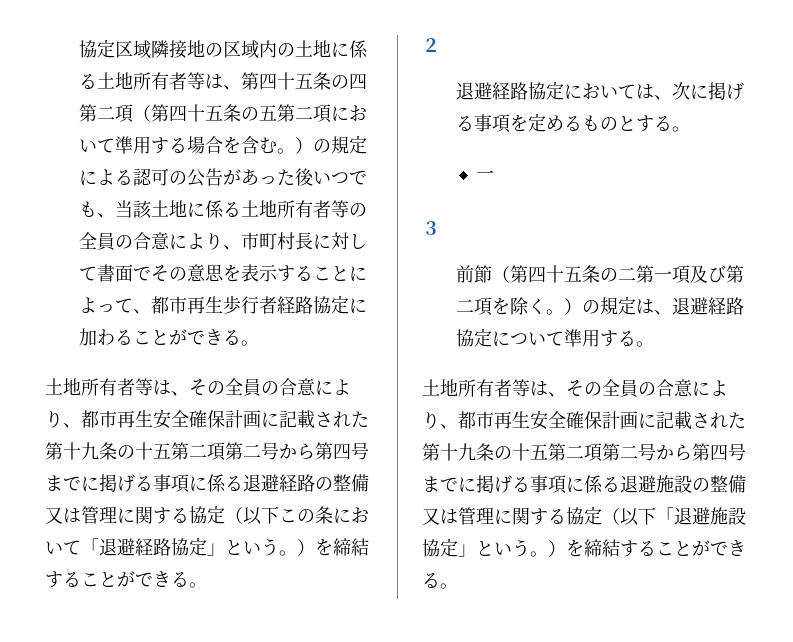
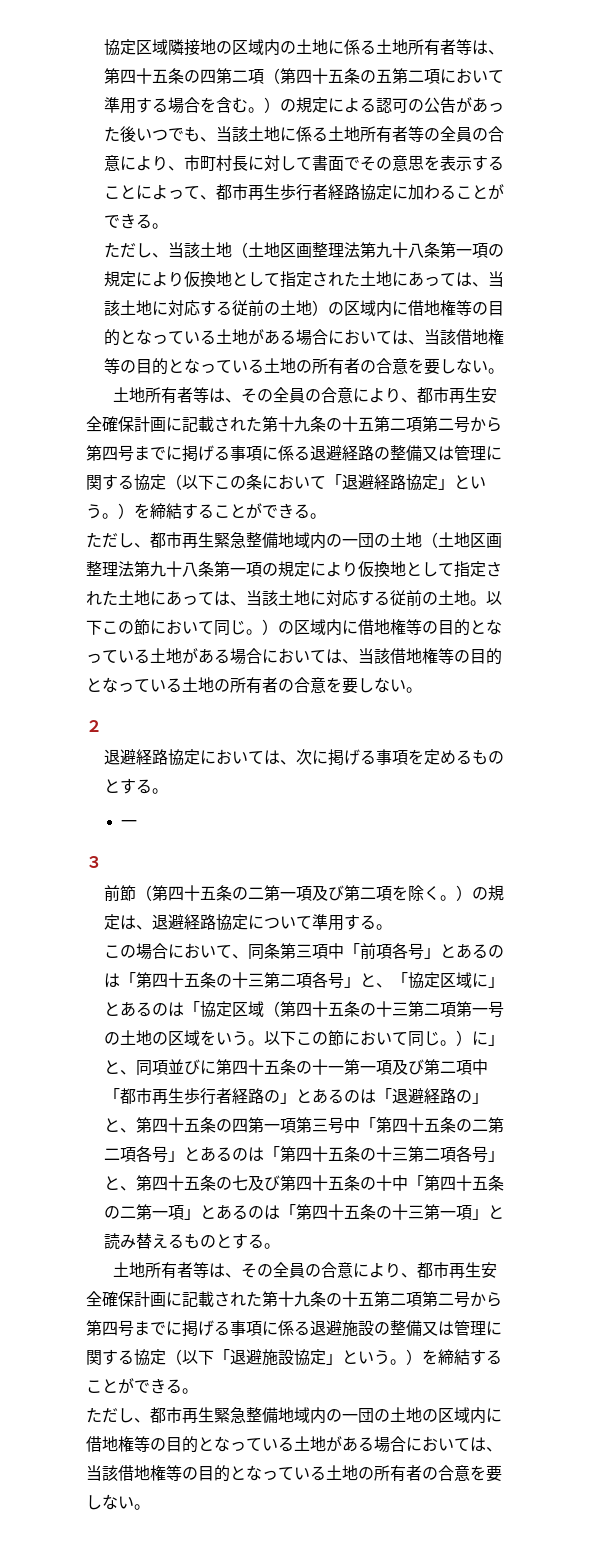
+ ただし、当該土地（土地区画整理法第九十八条第一項の規定により仮換地として指定された土地にあっては、当該土地に対応する従前の土地）の区域内に借地権等の目的となっている土地がある場合においては、当該借地権等の目的となっている土地の所有者の合意を要しない。
+ ただし、都市再生緊急整備地域内の一団の土地（土地区画整理法第九十八条第一項の規定により仮換地として指定された土地にあっては、当該土地に対応する従前の土地。以下この節において同じ。）の区域内に借地権等の目的となっている土地がある場合においては、当該借地権等の目的となっている土地の所有者の合意を要しない。
+ この場合において、同条第三項中「前項各号」とあるのは「第四十五条の十三第二項各号」と、「協定区域に」とあるのは「協定区域（第四十五条の十三第二項第一号の土地の区域をいう。以下この節において同じ。）に」と、同項並びに第四十五条の十一第一項及び第二項中「都市再生歩行者経路の」とあるのは「退避経路の」と、第四十五条の四第一項第三号中「第四十五条の二第二項各号」とあるのは「第四十五条の十三第二項各号」と、第四十五条の七及び第四十五条の十中「第四十五条の二第一項」とあるのは「第四十五条の十三第一項」と読み替えるものとする。
+ ただし、都市再生緊急整備地域内の一団の土地の区域内に借地権等の目的となっている土地がある場合においては、当該借地権等の目的となっている土地の所有者の合意を要しない。

